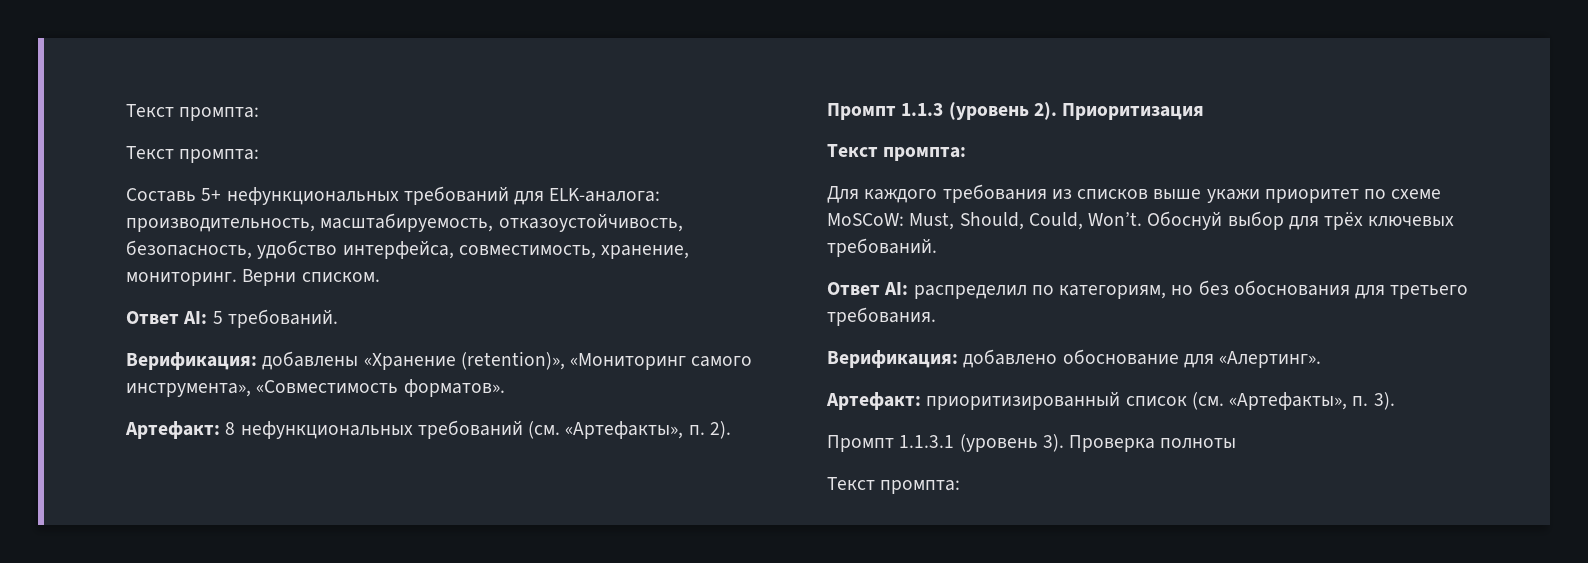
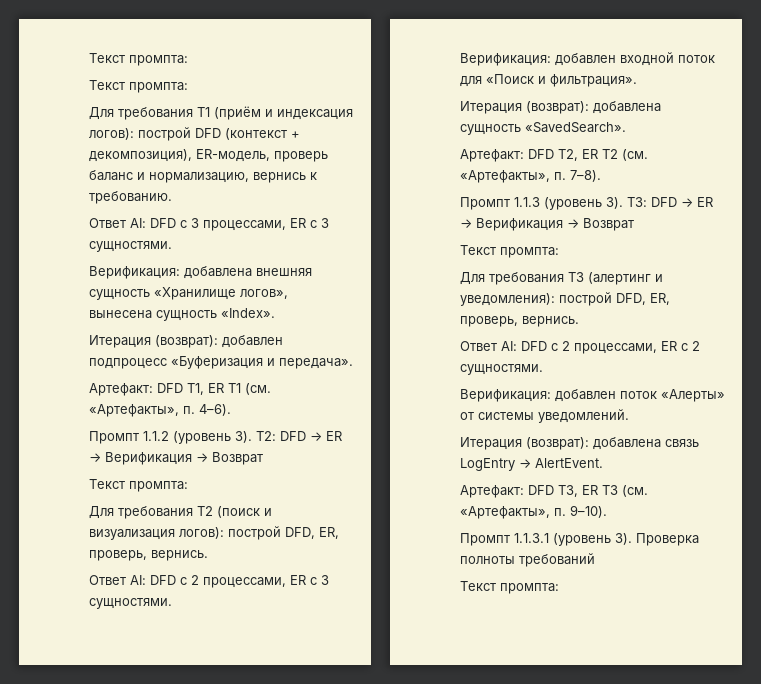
- Составь 5+ нефункциональных требований для ELK-аналога: производительность, масштабируемость, отказоустойчивость, безопасность, удобство интерфейса, совместимость, хранение, мониторинг. Верни списком.
- Ответ AI: 5 требований.
- Верификация: добавлены «Хранение (retention)», «Мониторинг самого инструмента», «Совместимость форматов».
- Артефакт: 8 нефункциональных требований (см. «Артефакты», п. 2).
- Промпт 1.1.3 (уровень 2). Приоритизация
+ Для требования Т1 (приём и индексация логов): построй DFD (контекст + декомпозиция), ER-модель, проверь баланс и нормализацию, вернись к требованию.
+ Ответ AI: DFD с 3 процессами, ER с 3 сущностями.
+ Верификация: добавлена внешняя сущность «Хранилище логов», вынесена сущность «Index».
+ Итерация (возврат): добавлен подпроцесс «Буферизация и передача».
+ Артефакт: DFD T1, ER T1 (см. «Артефакты», п. 4–6).
+ Промпт 1.1.2 (уровень 3). Т2: DFD → ER → Верификация → Возврат
  Текст промпта:
- Для каждого требования из списков выше укажи приоритет по схеме MoSCoW: Must, Should, Could, Won’t. Обоснуй выбор для трёх ключевых требований.
- Ответ AI: распределил по категориям, но без обоснования для третьего требования.
- Верификация: добавлено обоснование для «Алертинг».
- Артефакт: приоритизированный список (см. «Артефакты», п. 3).
+ Для требования Т2 (поиск и визуализация логов): построй DFD, ER, проверь, вернись.
+ Ответ AI: DFD с 2 процессами, ER с 3 сущностями.
+ Верификация: добавлен входной поток для «Поиск и фильтрация».
+ Итерация (возврат): добавлена сущность «SavedSearch».
+ Артефакт: DFD T2, ER T2 (см. «Артефакты», п. 7–8).
+ Промпт 1.1.3 (уровень 3). Т3: DFD → ER → Верификация → Возврат
+ Текст промпта:
+ Для требования Т3 (алертинг и уведомления): построй DFD, ER, проверь, вернись.
+ Ответ AI: DFD с 2 процессами, ER с 2 сущностями.
+ Верификация: добавлен поток «Алерты» от системы уведомлений.
+ Итерация (возврат): добавлена связь LogEntry → AlertEvent.
+ Артефакт: DFD T3, ER T3 (см. «Артефакты», п. 9–10).
- Проверка полноты
+ Проверка полноты требований

